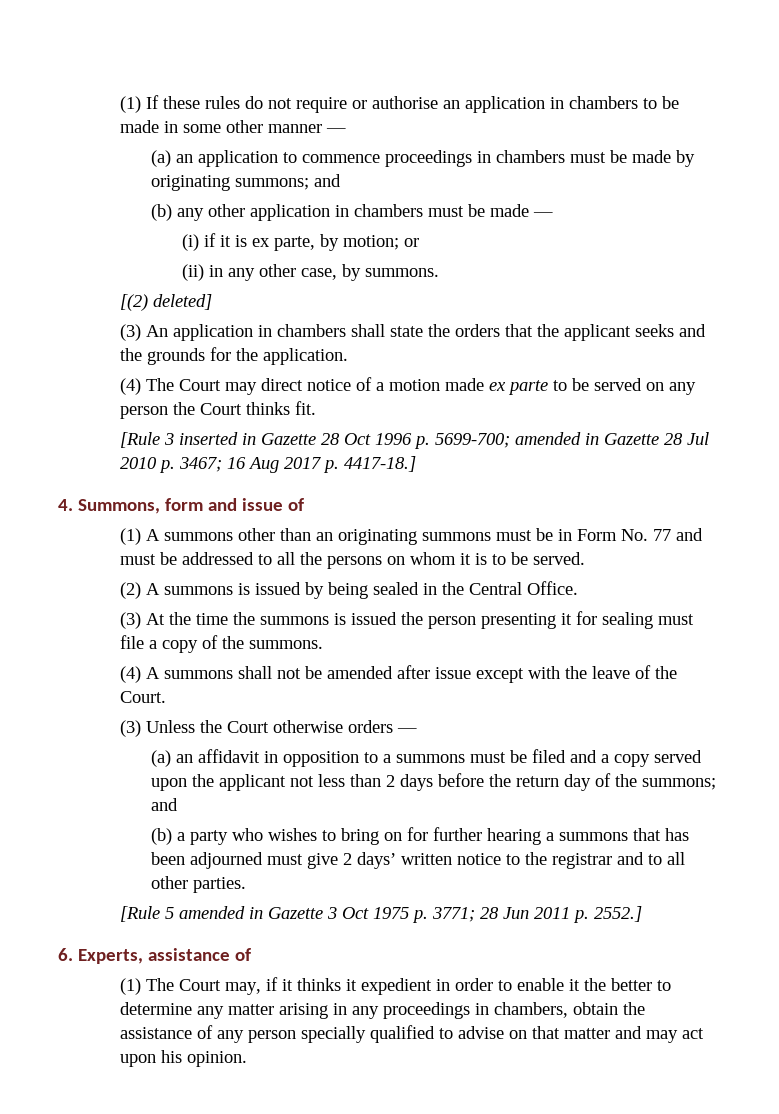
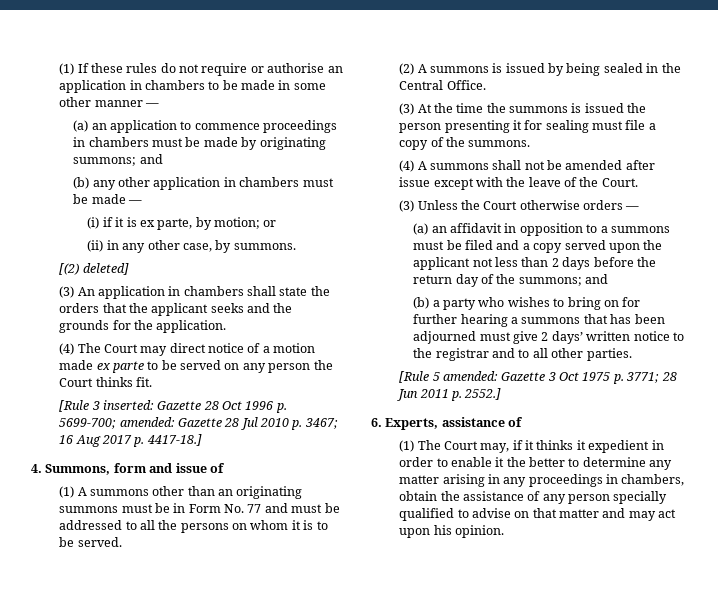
- [Rule 3 inserted in Gazette 28 Oct 1996 p. 5699-700; amended in Gazette 28 Jul 2010 p. 3467; 16 Aug 2017 p. 4417-18.]
+ [Rule 3 inserted: Gazette 28 Oct 1996 p. 5699-700; amended: Gazette 28 Jul 2010 p. 3467; 16 Aug 2017 p. 4417-18.]
- [Rule 5 amended in Gazette 3 Oct 1975 p. 3771; 28 Jun 2011 p. 2552.]
+ [Rule 5 amended: Gazette 3 Oct 1975 p. 3771; 28 Jun 2011 p. 2552.]

